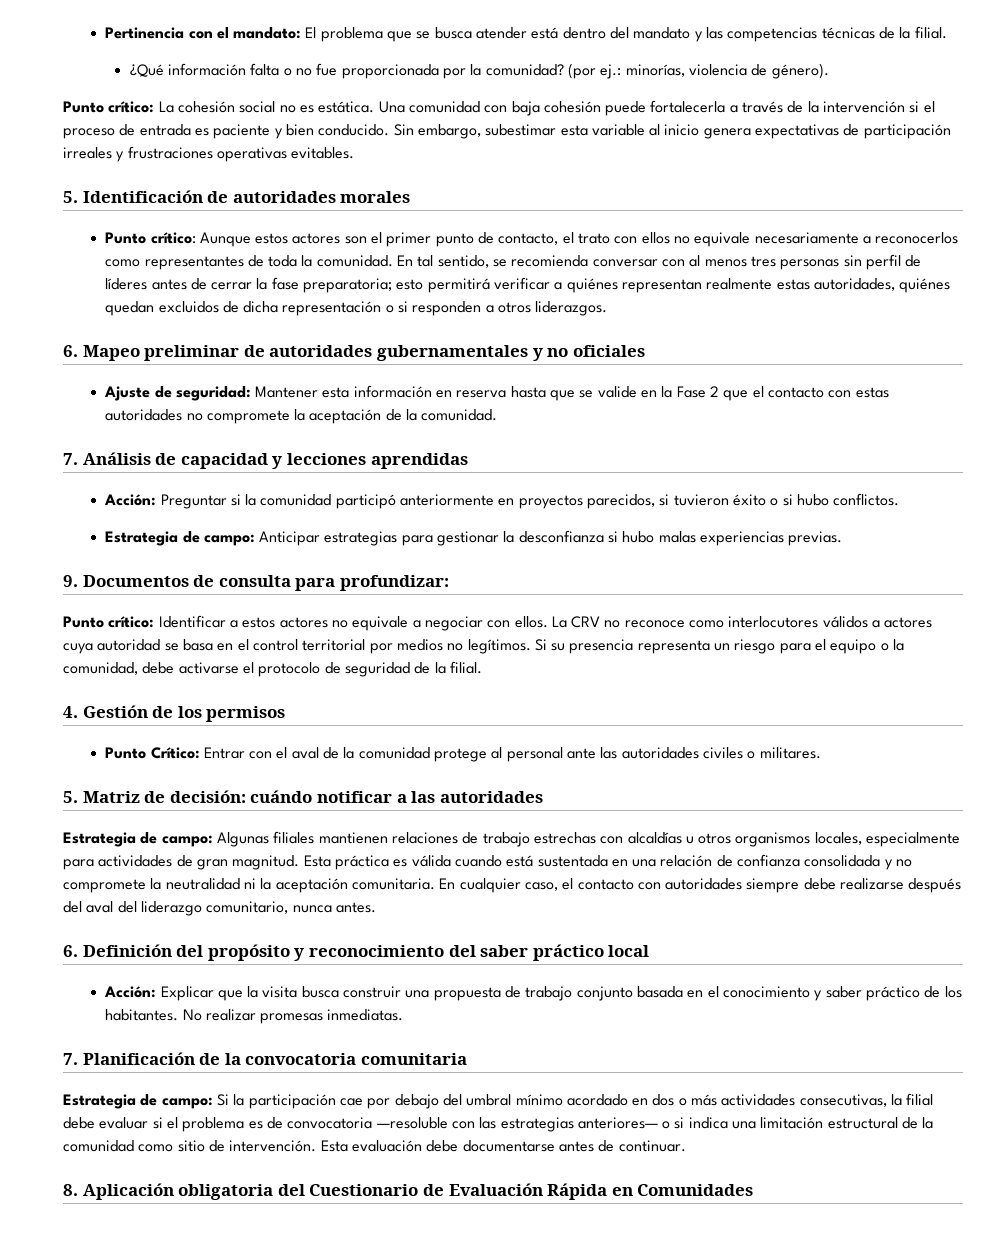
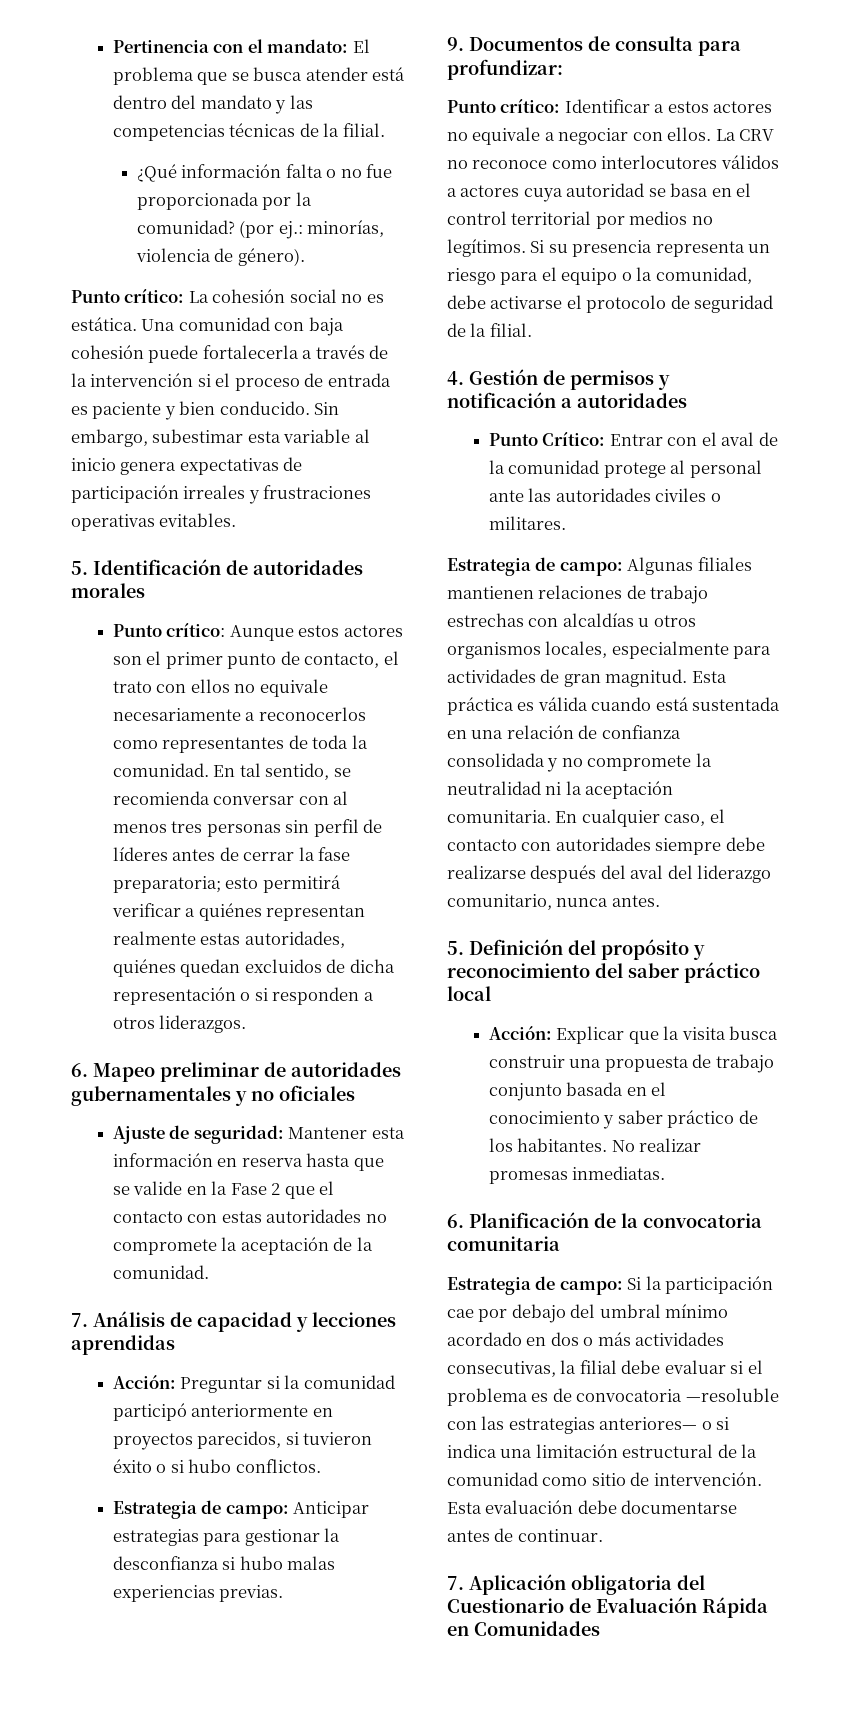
- 4. Gestión de los permisos
+ 4. Gestión de permisos y notificación a autoridades
- 5. Matriz de decisión: cuándo notificar a las autoridades
- 6. Definición del propósito y reconocimiento del saber práctico local
+ 5. Definición del propósito y reconocimiento del saber práctico local
- 7. Planificación de la convocatoria comunitaria
+ 6. Planificación de la convocatoria comunitaria
- 8. Aplicación obligatoria del Cuestionario de Evaluación Rápida en Comunidades
+ 7. Aplicación obligatoria del Cuestionario de Evaluación Rápida en Comunidades

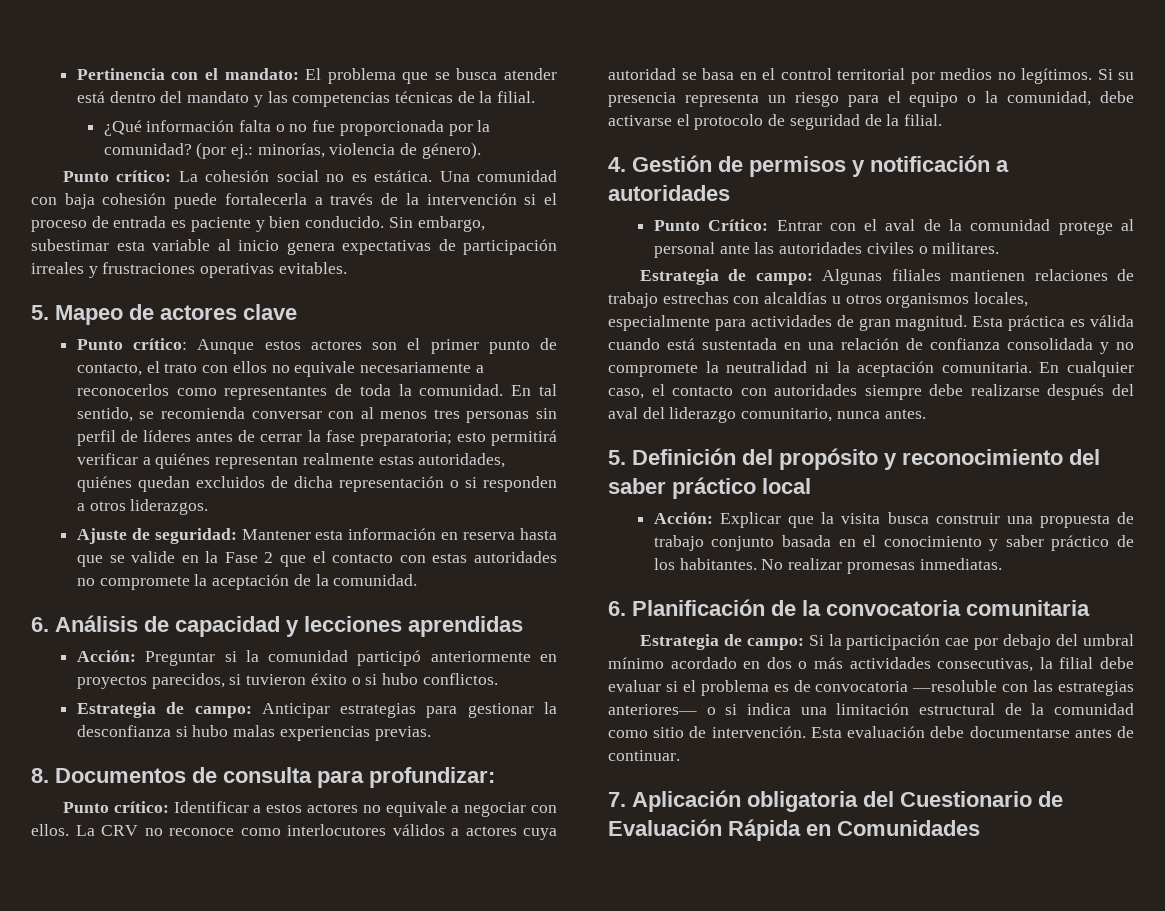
- 5. Identificación de autoridades morales
+ 5. Mapeo de actores clave
- 6. Mapeo preliminar de autoridades gubernamentales y no oficiales
- 7. Análisis de capacidad y lecciones aprendidas
+ 6. Análisis de capacidad y lecciones aprendidas
- 9. Documentos de consulta para profundizar:
+ 8. Documentos de consulta para profundizar:

